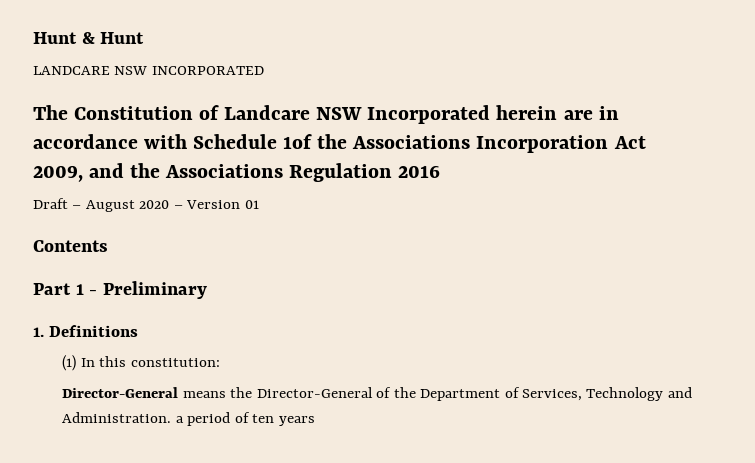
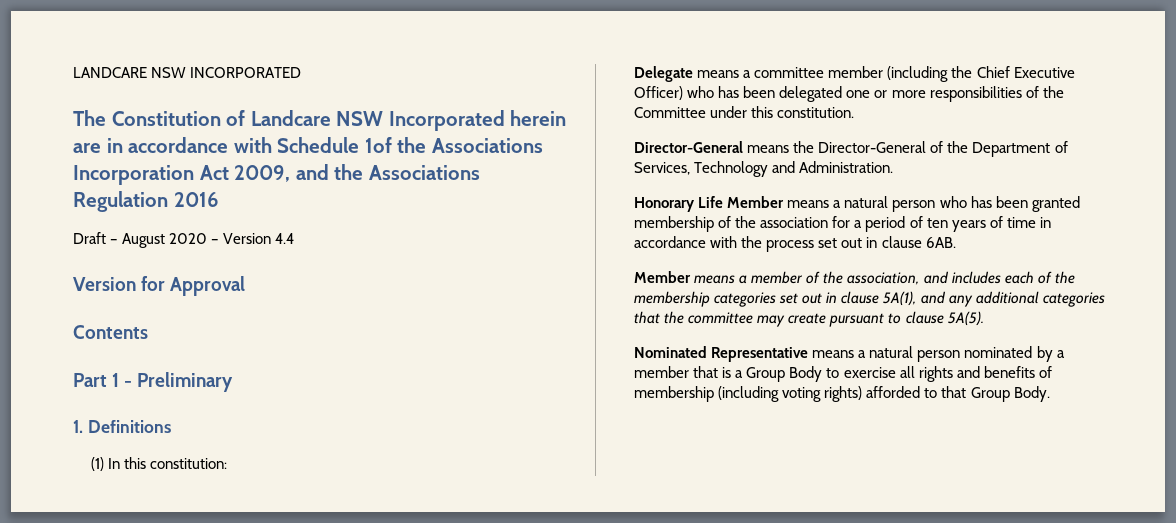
- Hunt & Hunt
- Draft – August 2020 – Version 01
+ Draft – August 2020 – Version 4.4
+ Version for Approval
+ Delegate means a committee member (including the Chief Executive Officer) who has been delegated one or more responsibilities of the Committee under this constitution.
- Director-General means the Director-General of the Department of Services, Technology and Administration. a period of ten years
+ Director-General means the Director-General of the Department of Services, Technology and Administration.
+ Honorary Life Member means a natural person who has been granted membership of the association for a period of ten years of time in accordance with the process set out in clause 6AB.
+ Member means a member of the association, and includes each of the membership categories set out in clause 5A(1), and any additional categories that the committee may create pursuant to clause 5A(5).
+ Nominated Representative means a natural person nominated by a member that is a Group Body to exercise all rights and benefits of membership (including voting rights) afforded to that Group Body.

